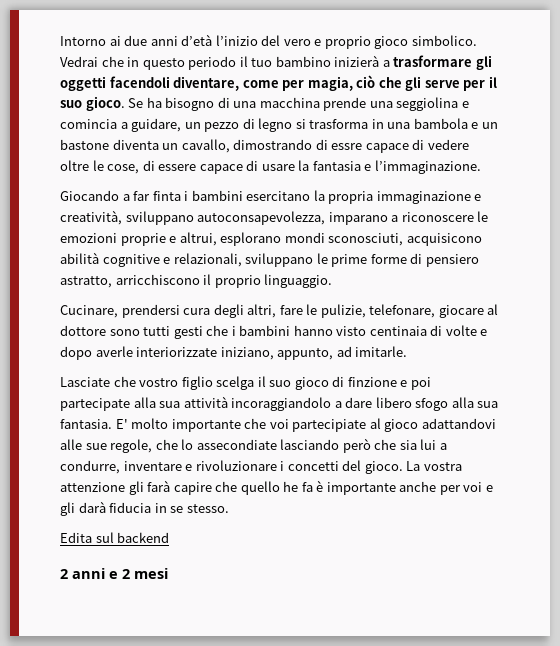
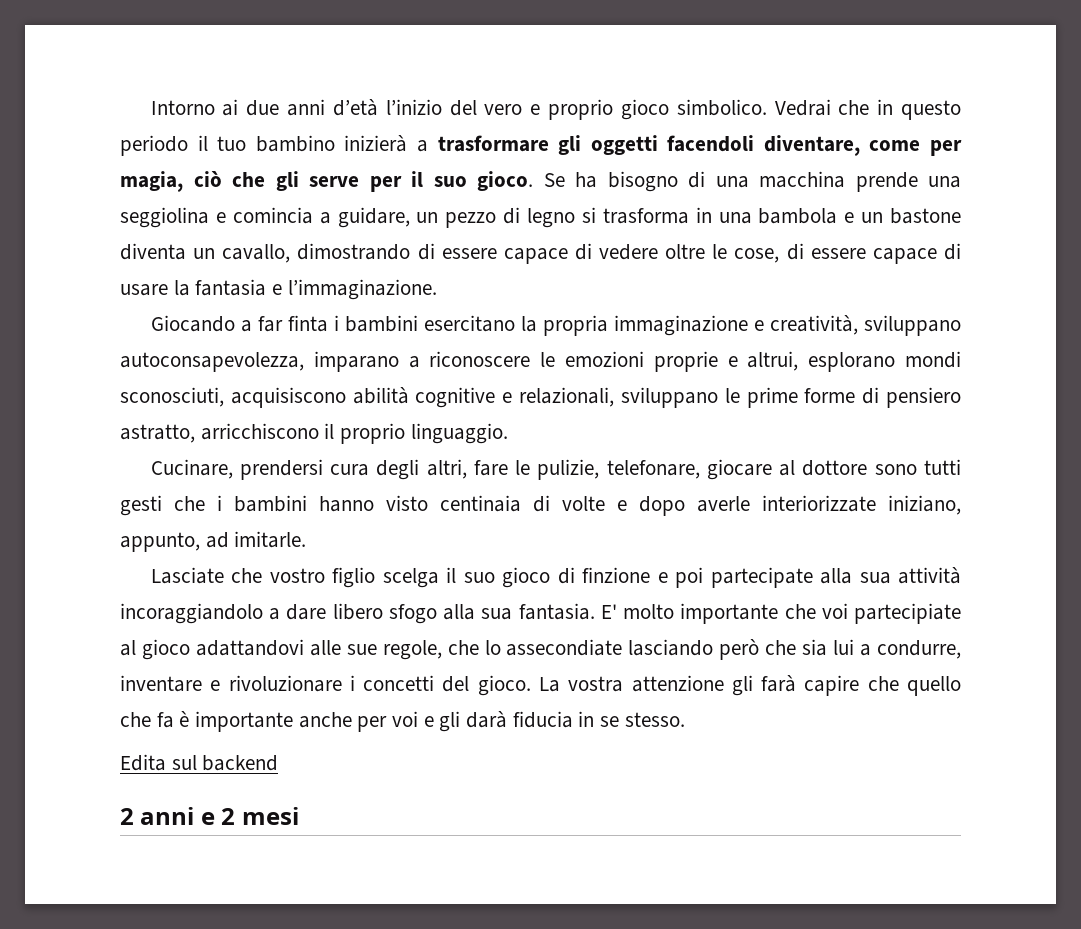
- Se ha bisogno di una macchina prende una seggiolina e comincia a guidare, un pezzo di legno si trasforma in una bambola e un bastone diventa un cavallo, dimostrando di essre capace di vedere oltre le cose, di essere capace di usare la fantasia e l’immaginazione.
+ Se ha bisogno di una macchina prende una seggiolina e comincia a guidare, un pezzo di legno si trasforma in una bambola e un bastone diventa un cavallo, dimostrando di essere capace di vedere oltre le cose, di essere capace di usare la fantasia e l’immaginazione.
- Giocando a far finta i bambini esercitano la propria immaginazione e creatività, sviluppano autoconsapevolezza, imparano a riconoscere le emozioni proprie e altrui, esplorano mondi sconosciuti, acquisicono abilità cognitive e relazionali, sviluppano le prime forme di pensiero astratto, arricchiscono il proprio linguaggio.
+ Giocando a far finta i bambini esercitano la propria immaginazione e creatività, sviluppano autoconsapevolezza, imparano a riconoscere le emozioni proprie e altrui, esplorano mondi sconosciuti, acquisiscono abilità cognitive e relazionali, sviluppano le prime forme di pensiero astratto, arricchiscono il proprio linguaggio.
- La vostra attenzione gli farà capire che quello he fa è importante anche per voi e gli darà fiducia in se stesso.
+ La vostra attenzione gli farà capire che quello che fa è importante anche per voi e gli darà fiducia in se stesso.

